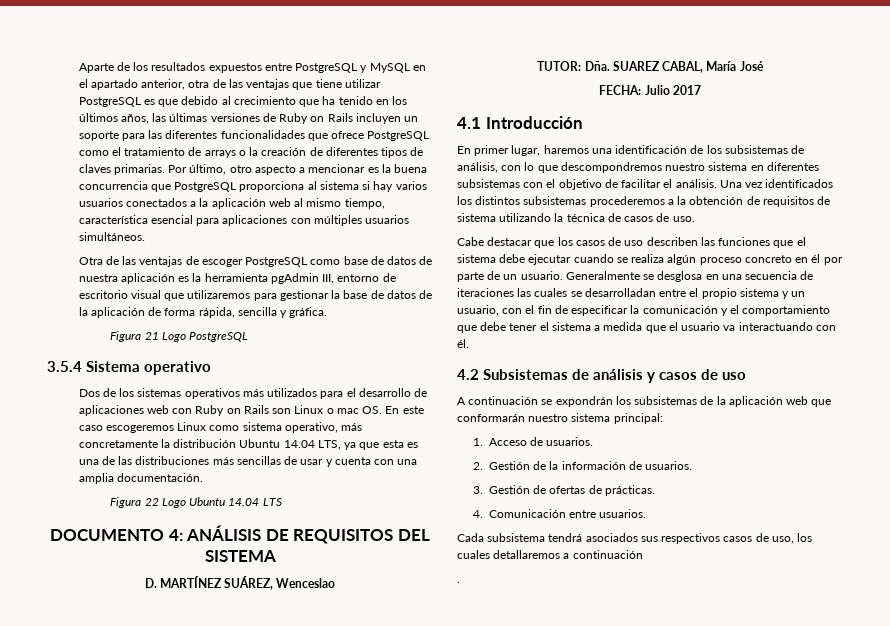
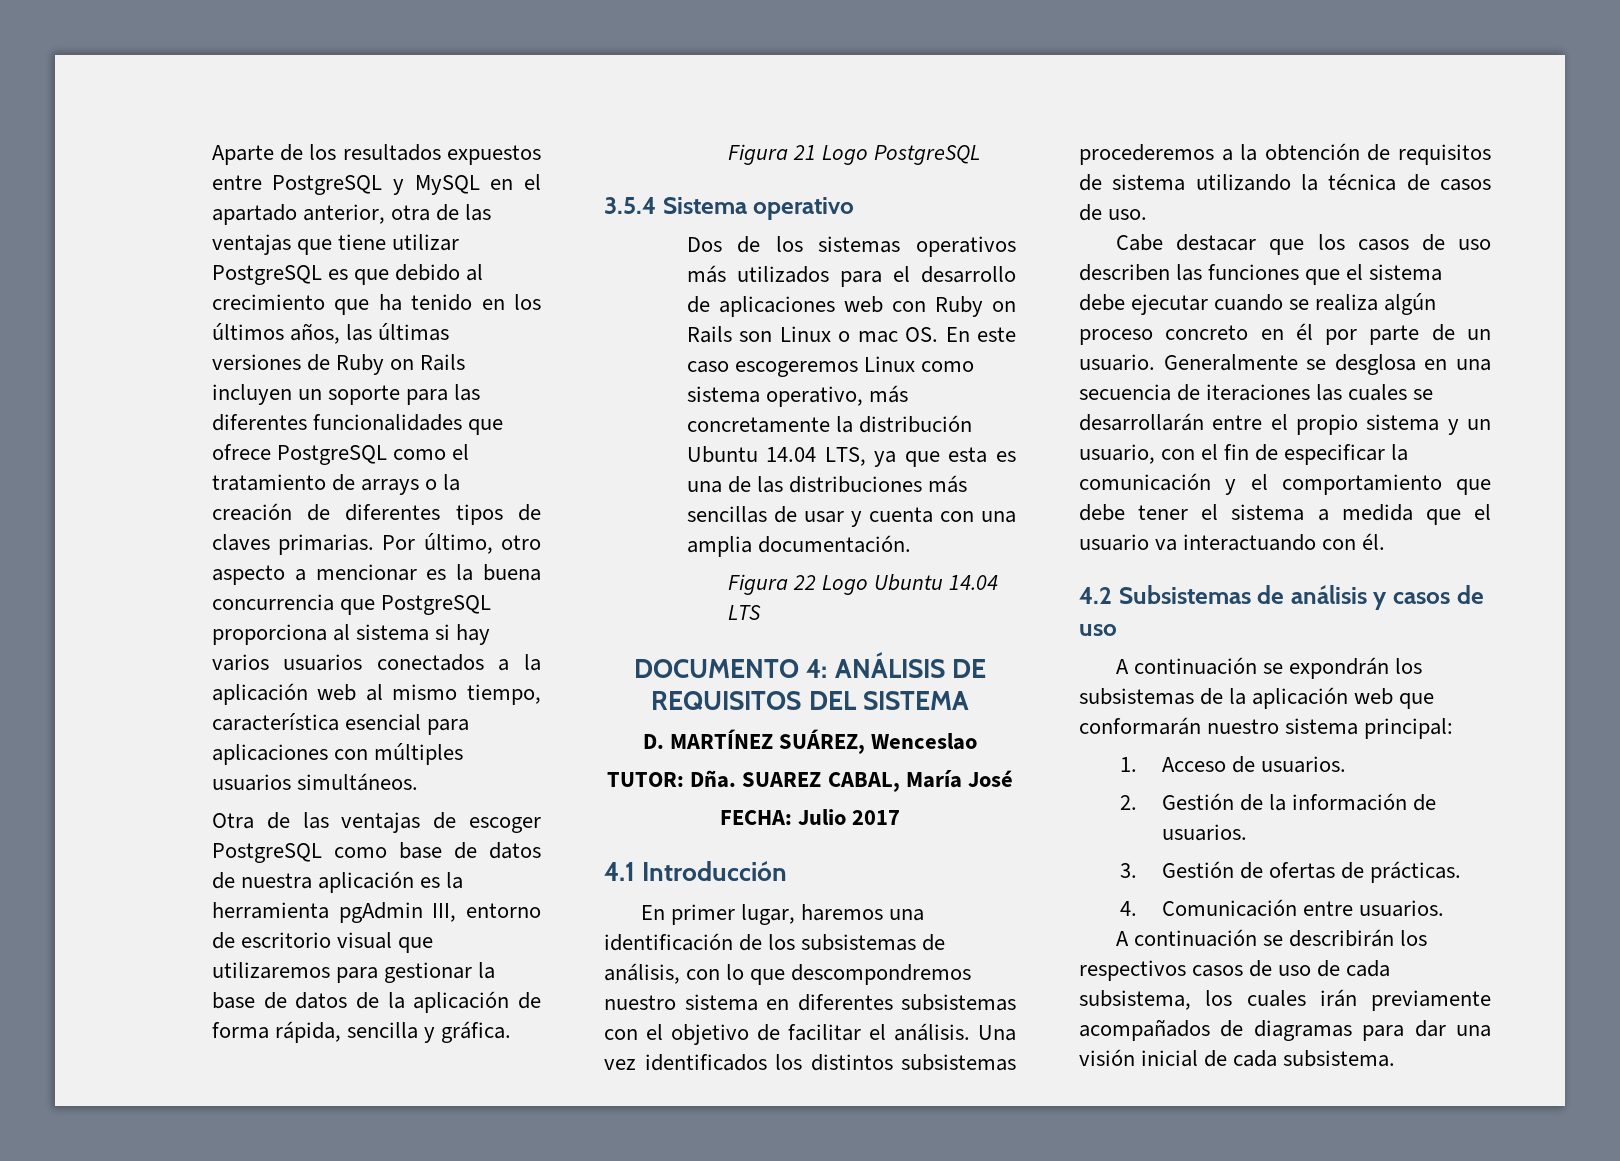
- Generalmente se desglosa en una secuencia de iteraciones las cuales se desarrolladan entre el propio sistema y un usuario, con el fin de especificar la comunicación y el comportamiento que debe tener el sistema a medida que el usuario va interactuando con él.
+ Generalmente se desglosa en una secuencia de iteraciones las cuales se desarrollarán entre el propio sistema y un usuario, con el fin de especificar la comunicación y el comportamiento que debe tener el sistema a medida que el usuario va interactuando con él.
- Cada subsistema tendrá asociados sus respectivos casos de uso, los cuales detallaremos a continuación
- .
+ A continuación se describirán los respectivos casos de uso de cada subsistema, los cuales irán previamente acompañados de diagramas para dar una visión inicial de cada subsistema.

